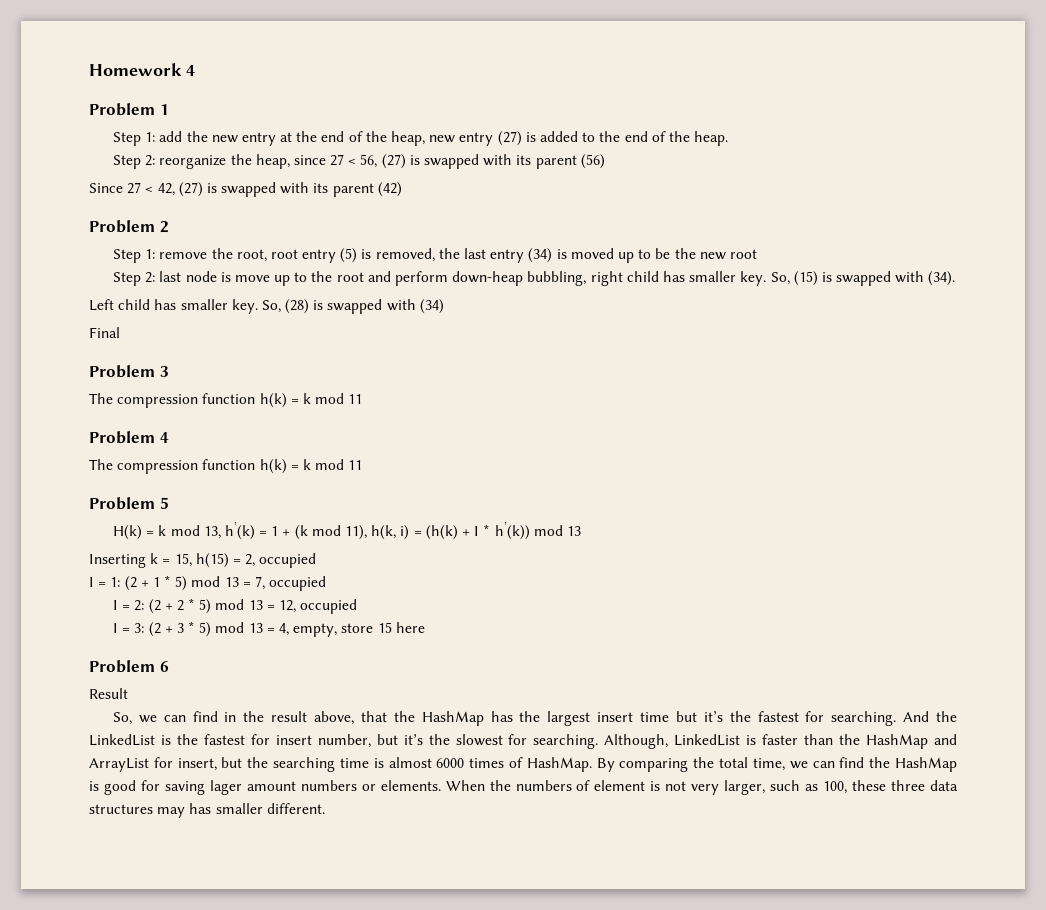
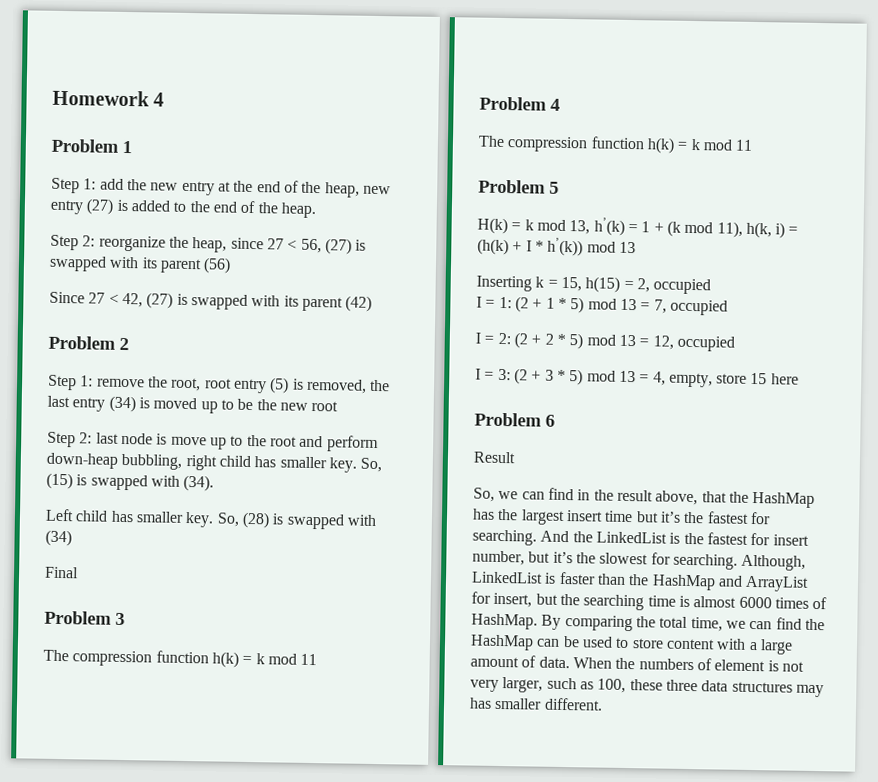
- By comparing the total time, we can find the HashMap is good for saving lager amount numbers or elements.
+ By comparing the total time, we can find the HashMap can be used to store content with a large amount of data.

